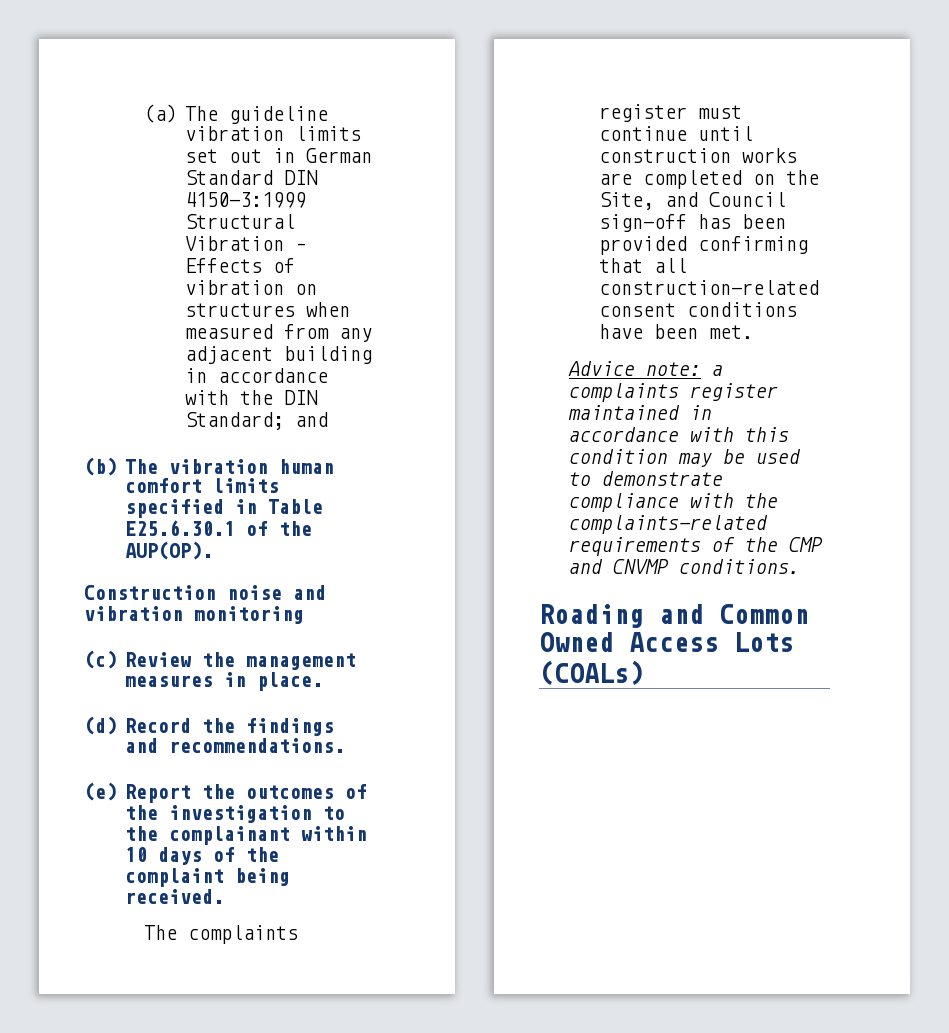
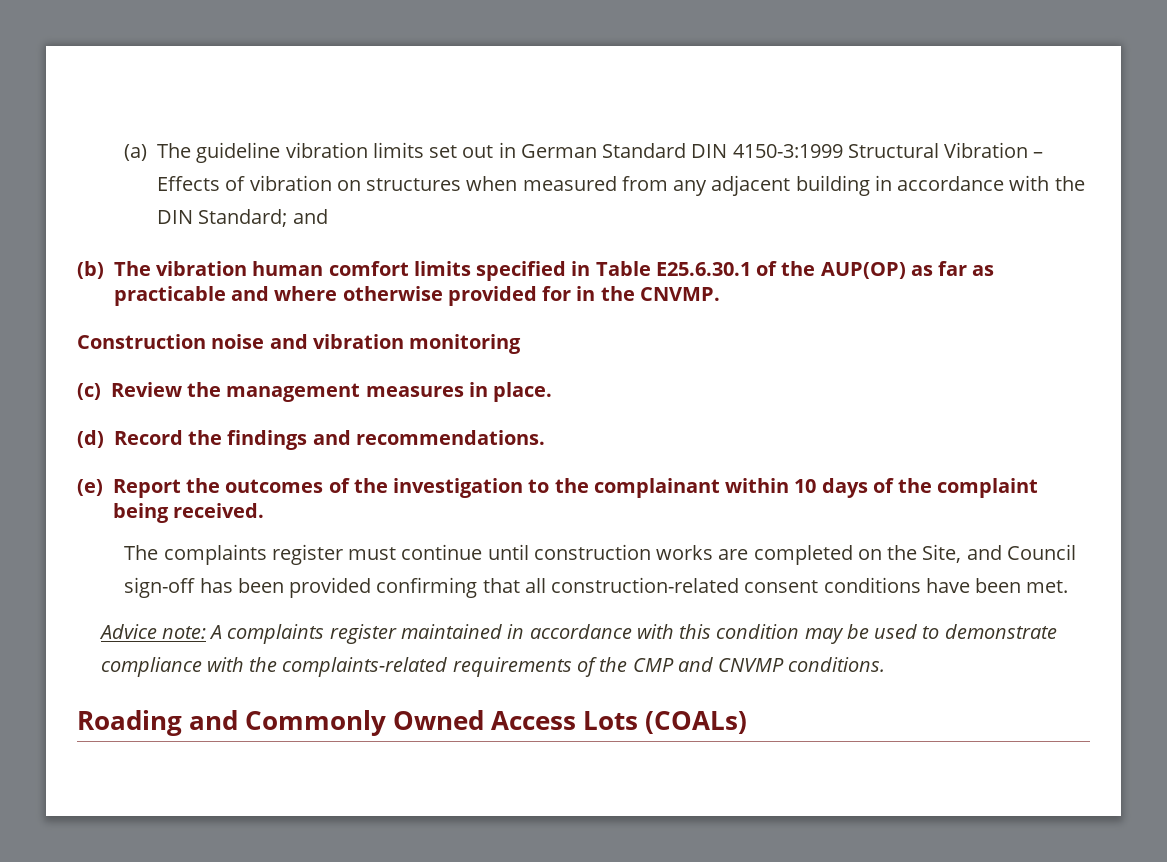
- (b) The vibration human comfort limits specified in Table E25.6.30.1 of the AUP(OP).
+ (b) The vibration human comfort limits specified in Table E25.6.30.1 of the AUP(OP) as far as practicable and where otherwise provided for in the CNVMP.
- Advice note: a complaints register maintained in accordance with this condition may be used to demonstrate compliance with the complaints-related requirements of the CMP and CNVMP conditions.
+ Advice note: A complaints register maintained in accordance with this condition may be used to demonstrate compliance with the complaints-related requirements of the CMP and CNVMP conditions.
- Roading and Common Owned Access Lots (COALs)
+ Roading and Commonly Owned Access Lots (COALs)

